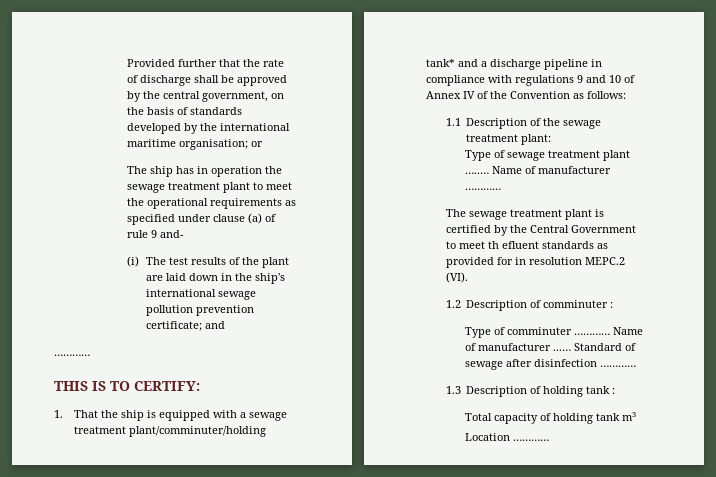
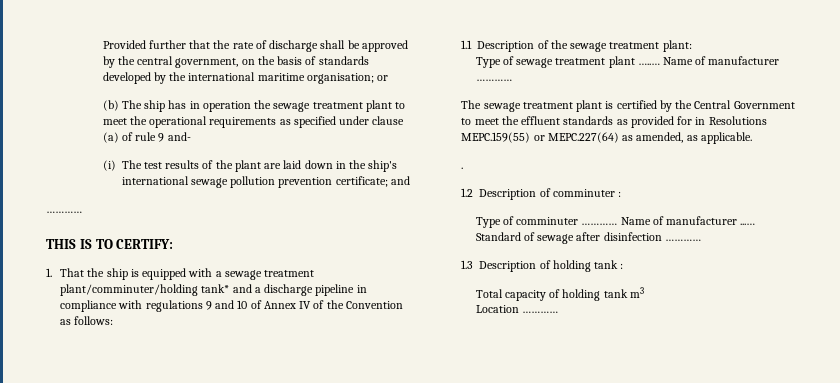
- The ship has in operation the sewage treatment plant to meet the operational requirements as specified under clause (a) of rule 9 and-
+ (b) The ship has in operation the sewage treatment plant to meet the operational requirements as specified under clause (a) of rule 9 and-
- The sewage treatment plant is certified by the Central Government to meet th efluent standards as provided for in resolution MEPC.2 (VI).
+ The sewage treatment plant is certified by the Central Government to meet the effluent standards as provided for in Resolutions MEPC.159(55) or MEPC.227(64) as amended, as applicable.
+ .

